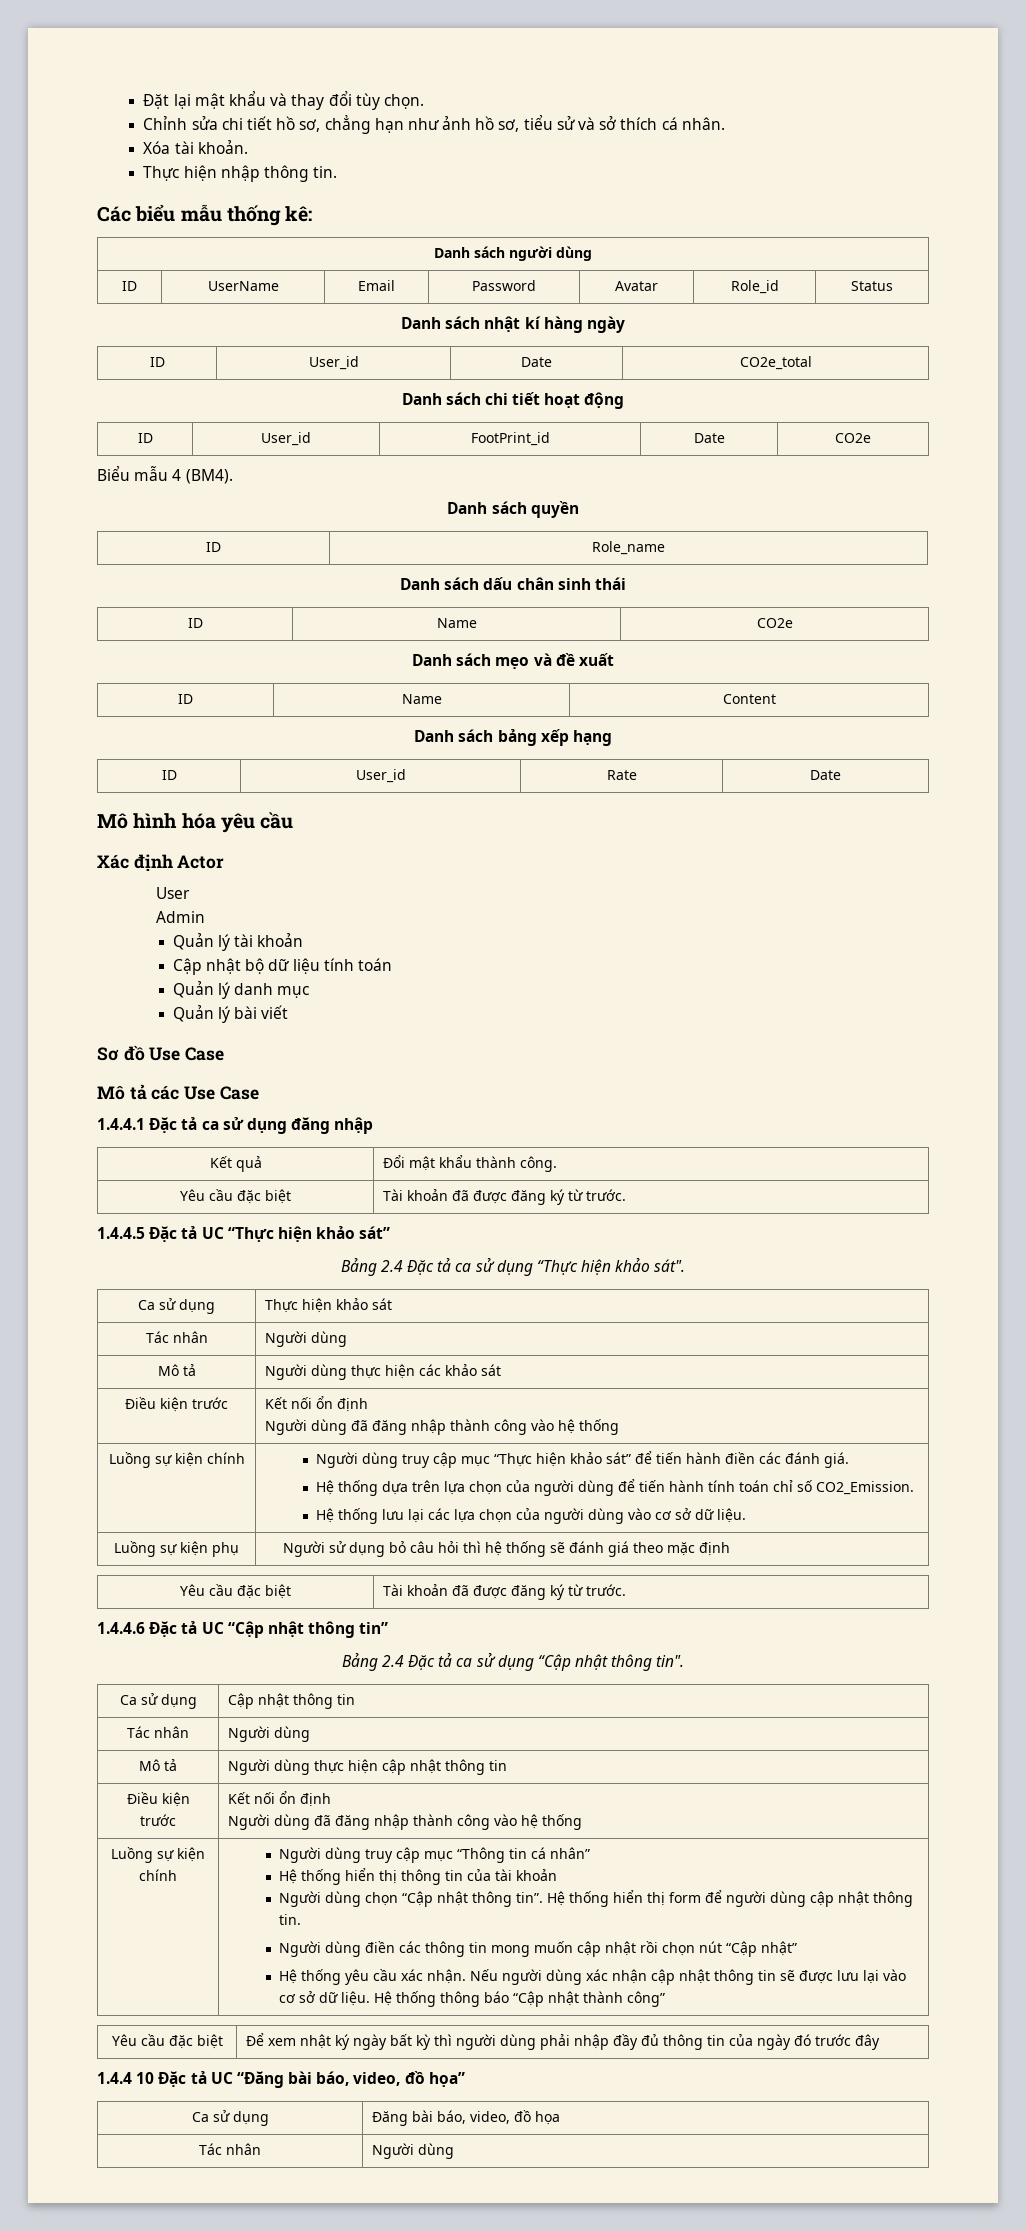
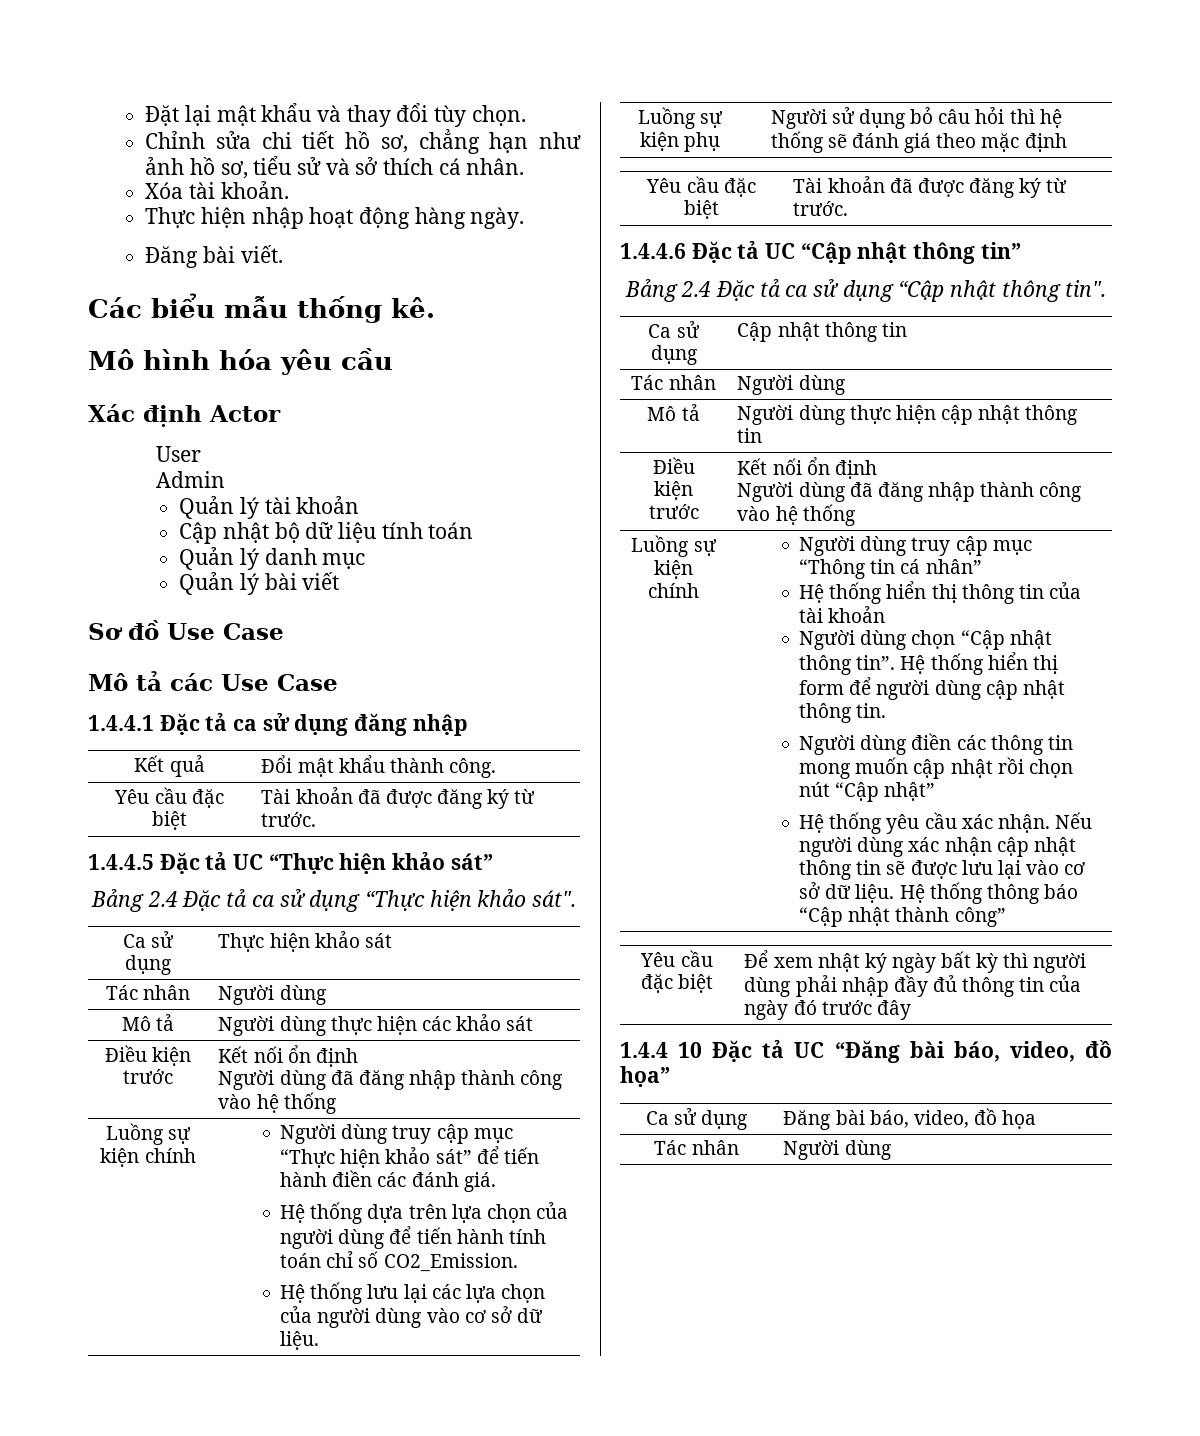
- Thực hiện nhập thông tin.
- Các biểu mẫu thống kê:
- Danh sách người dùng
- ID | UserName | Email | Password | Avatar | Role_id | Status
- Danh sách nhật kí hàng ngày
- ID | User_id | Date | CO2e_total
- Danh sách chi tiết hoạt động
- ID | User_id | FootPrint_id | Date | CO2e
- Biểu mẫu 4 (BM4).
- Danh sách quyền
- ID | Role_name
- Danh sách dấu chân sinh thái
- ID | Name | CO2e
- Danh sách mẹo và đề xuất
- ID | Name | Content
- Danh sách bảng xếp hạng
- ID | User_id | Rate | Date
+ Thực hiện nhập hoạt động hàng ngày.
+ Đăng bài viết.
+ Các biểu mẫu thống kê.

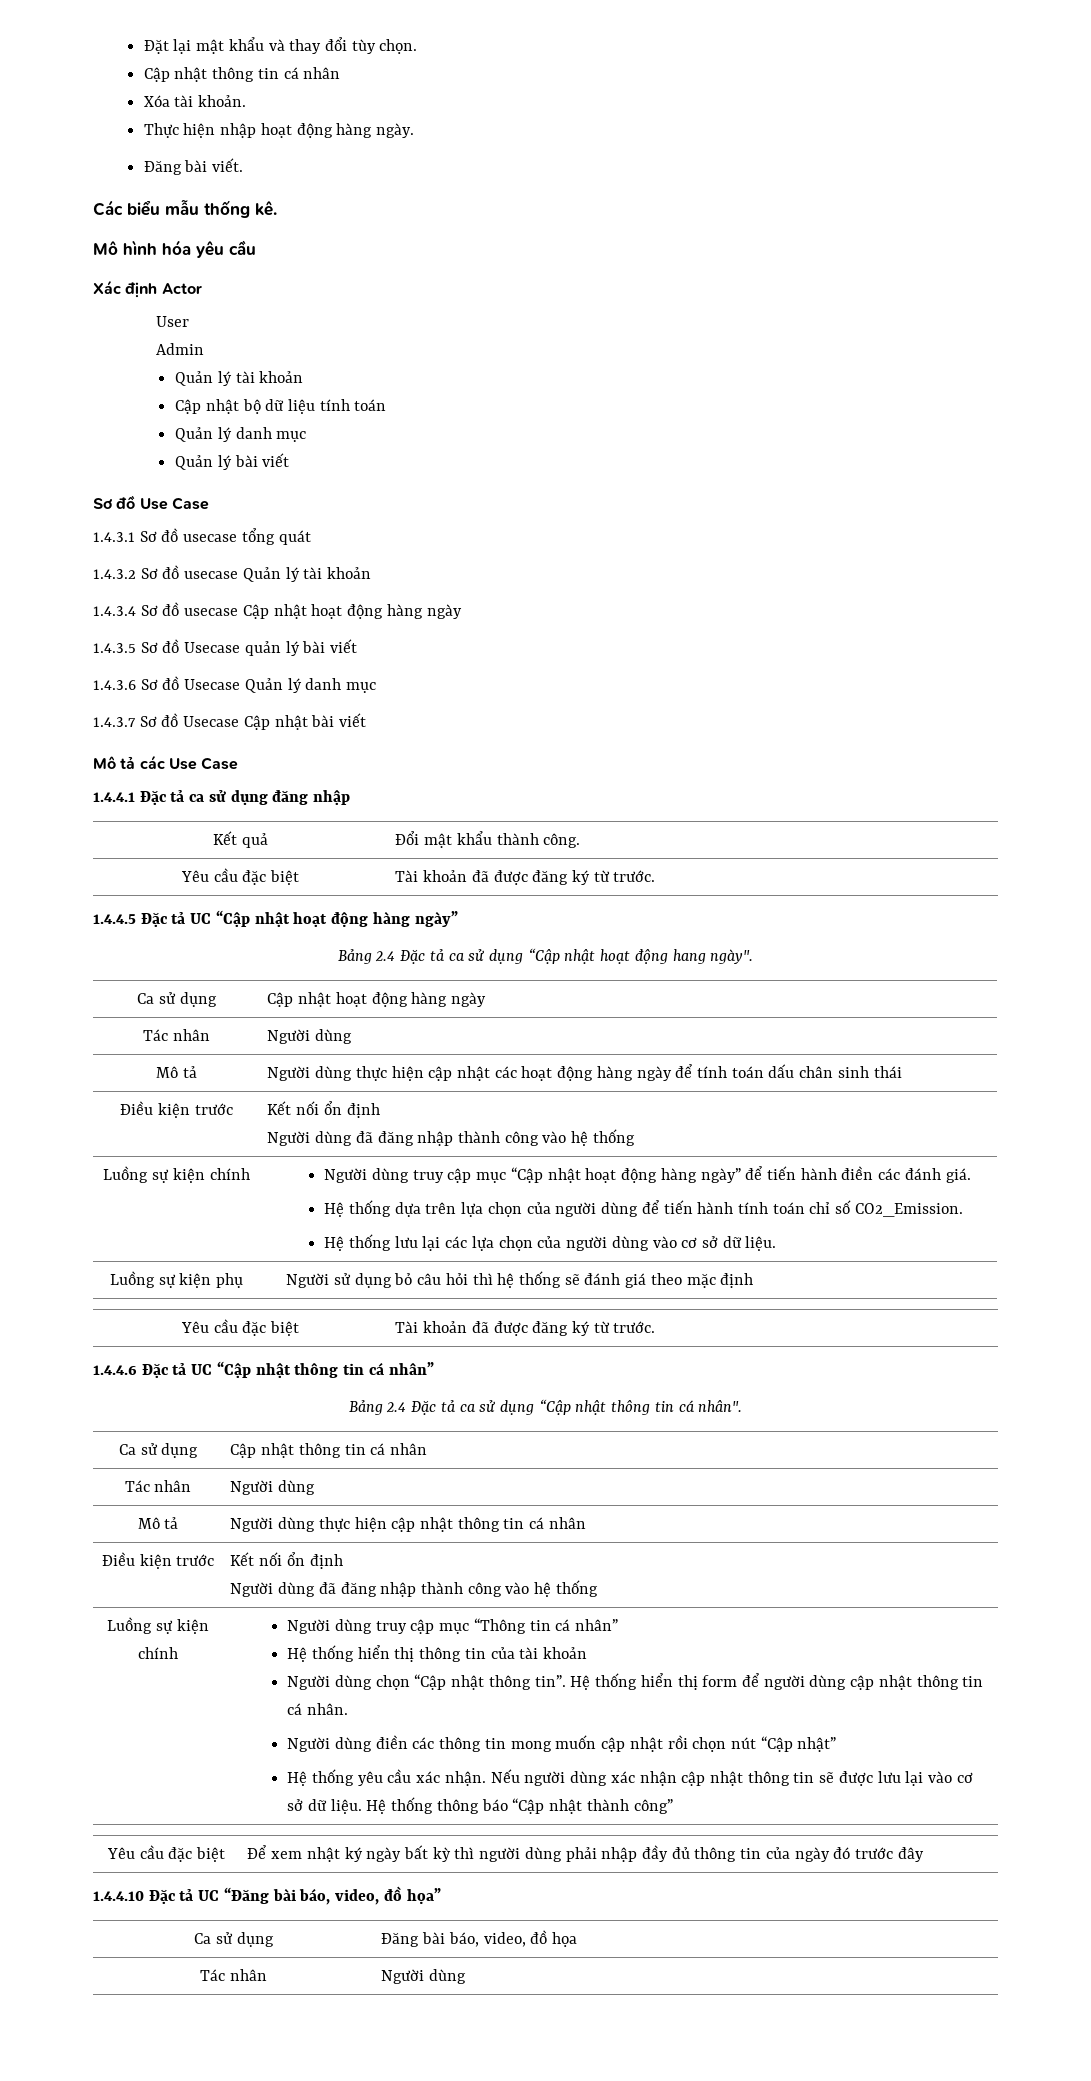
  Đặt lại mật khẩu và thay đổi tùy chọn.
- Chỉnh sửa chi tiết hồ sơ, chẳng hạn như ảnh hồ sơ, tiểu sử và sở thích cá nhân.
+ Cập nhật thông tin cá nhân
+ 1.4.3.1 Sơ đồ usecase tổng quát
+ 1.4.3.2 Sơ đồ usecase Quản lý tài khoản
+ 1.4.3.4 Sơ đồ usecase Cập nhật hoạt động hàng ngày
+ 1.4.3.5 Sơ đồ Usecase quản lý bài viết
+ 1.4.3.6 Sơ đồ Usecase Quản lý danh mục
+ 1.4.3.7 Sơ đồ Usecase Cập nhật bài viết
- 1.4.4.5 Đặc tả UC “Thực hiện khảo sát”
- Bảng 2.4 Đặc tả ca sử dụng “Thực hiện khảo sát".
- Ca sử dụng | Thực hiện khảo sát
+ 1.4.4.5 Đặc tả UC “Cập nhật hoạt động hàng ngày”
+ Bảng 2.4 Đặc tả ca sử dụng “Cập nhật hoạt động hang ngày".
+ Ca sử dụng | Cập nhật hoạt động hàng ngày
- Mô tả | Người dùng thực hiện các khảo sát
+ Mô tả | Người dùng thực hiện cập nhật các hoạt động hàng ngày để tính toán dấu chân sinh thái
- Người dùng truy cập mục “Thực hiện khảo sát” để tiến hành điền các đánh giá.
+ Người dùng truy cập mục “Cập nhật hoạt động hàng ngày” để tiến hành điền các đánh giá.
- 1.4.4.6 Đặc tả UC “Cập nhật thông tin”
+ 1.4.4.6 Đặc tả UC “Cập nhật thông tin cá nhân”
- Bảng 2.4 Đặc tả ca sử dụng “Cập nhật thông tin".
+ Bảng 2.4 Đặc tả ca sử dụng “Cập nhật thông tin cá nhân".
- Ca sử dụng | Cập nhật thông tin
+ Ca sử dụng | Cập nhật thông tin cá nhân
- Mô tả | Người dùng thực hiện cập nhật thông tin
+ Mô tả | Người dùng thực hiện cập nhật thông tin cá nhân
- Hệ thống hiển thị form để người dùng cập nhật thông tin.
+ Hệ thống hiển thị form để người dùng cập nhật thông tin cá nhân.
- 1.4.4 10 Đặc tả UC “Đăng bài báo, video, đồ họa”
+ 1.4.4.10 Đặc tả UC “Đăng bài báo, video, đồ họa”

